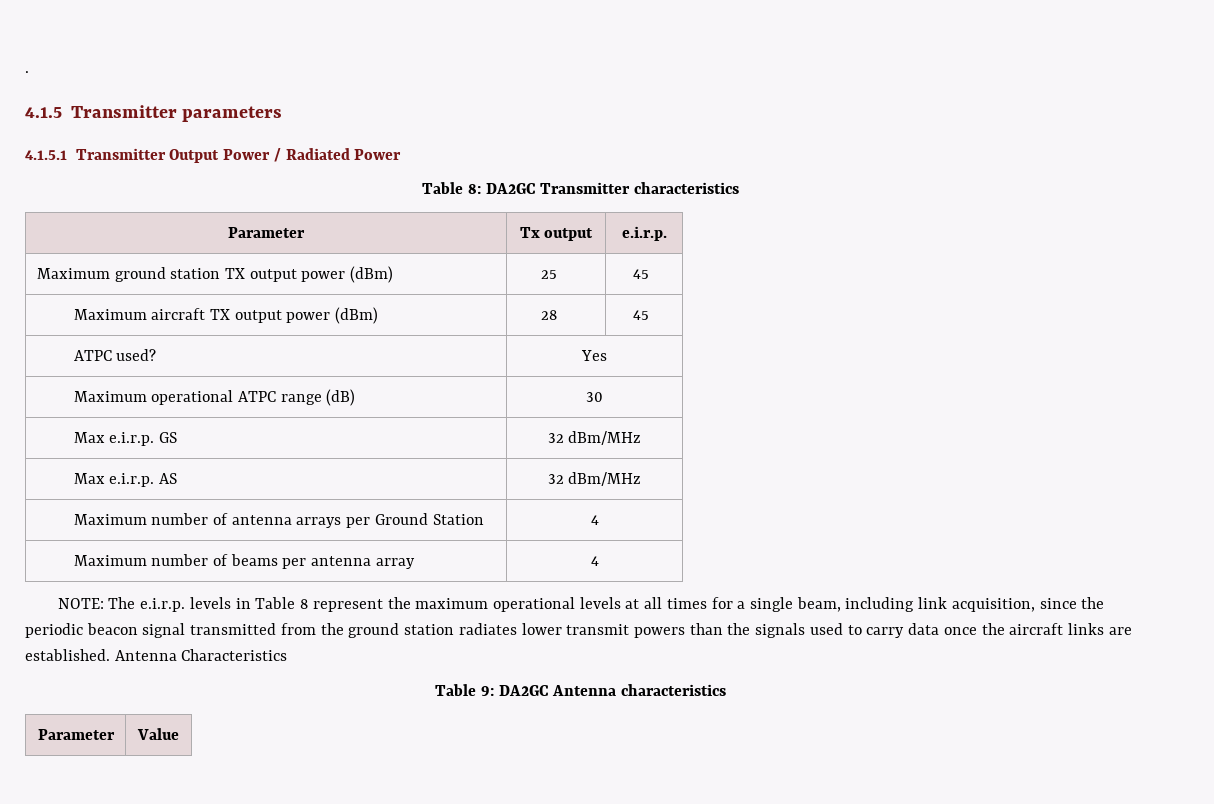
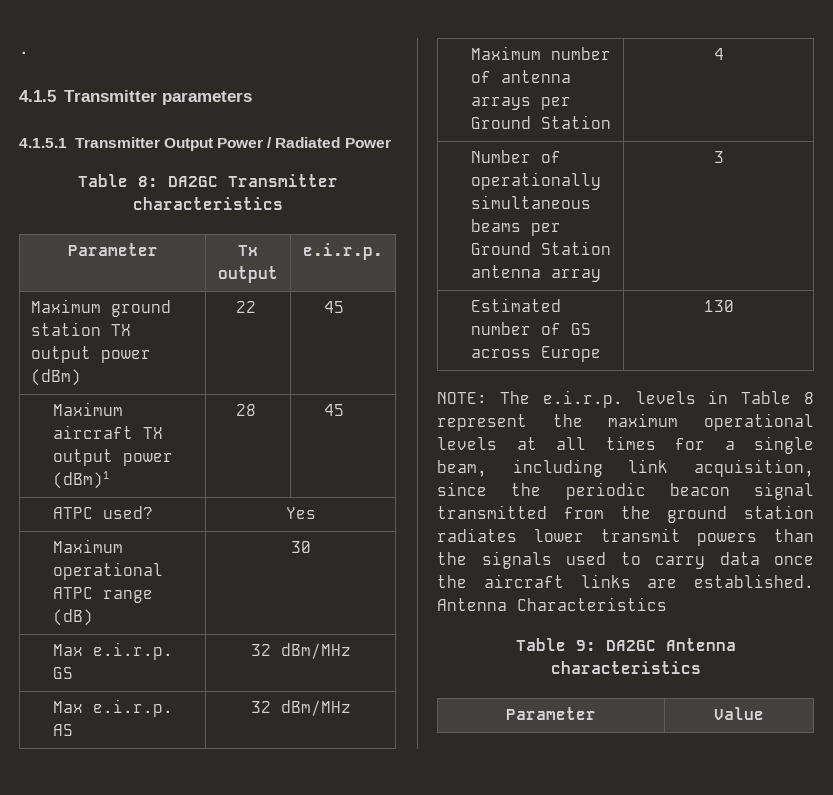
- Maximum ground station TX output power (dBm) | 25 | 45
+ Maximum ground station TX output power (dBm) | 22 | 45
- Maximum aircraft TX output power (dBm) | 28 | 45
+ Maximum aircraft TX output power (dBm)1 | 28 | 45
- Maximum number of beams per antenna array | 4
+ Number of operationally simultaneous beams per Ground Station antenna array | 3
+ Estimated number of GS across Europe | 130

